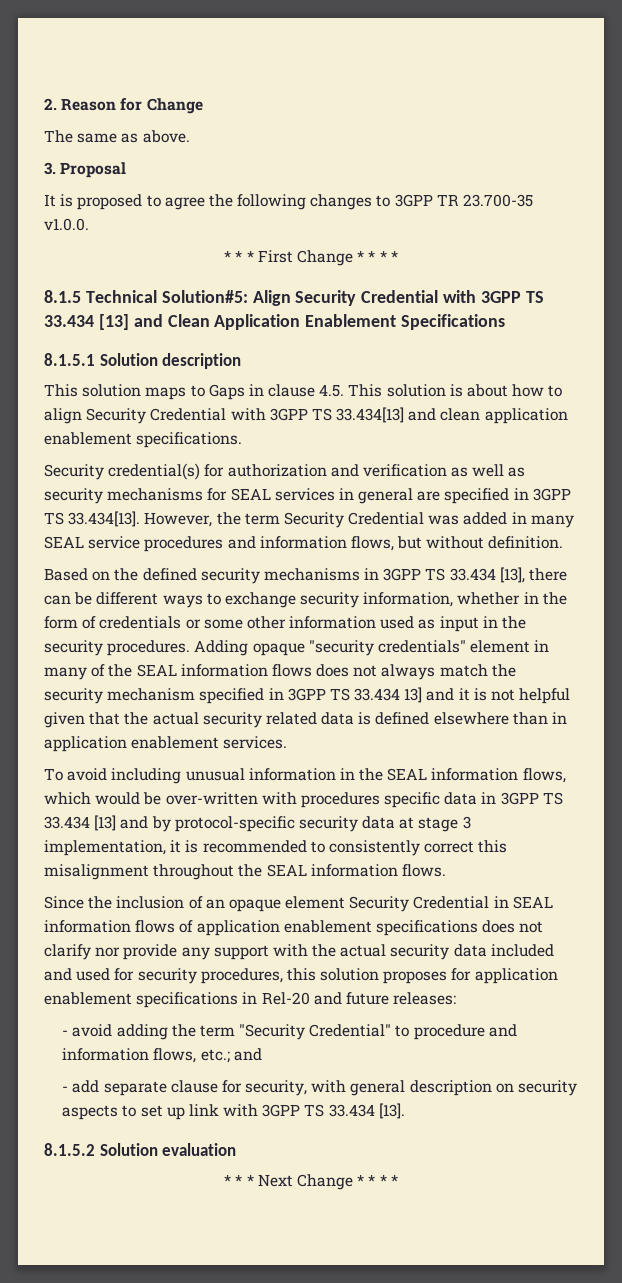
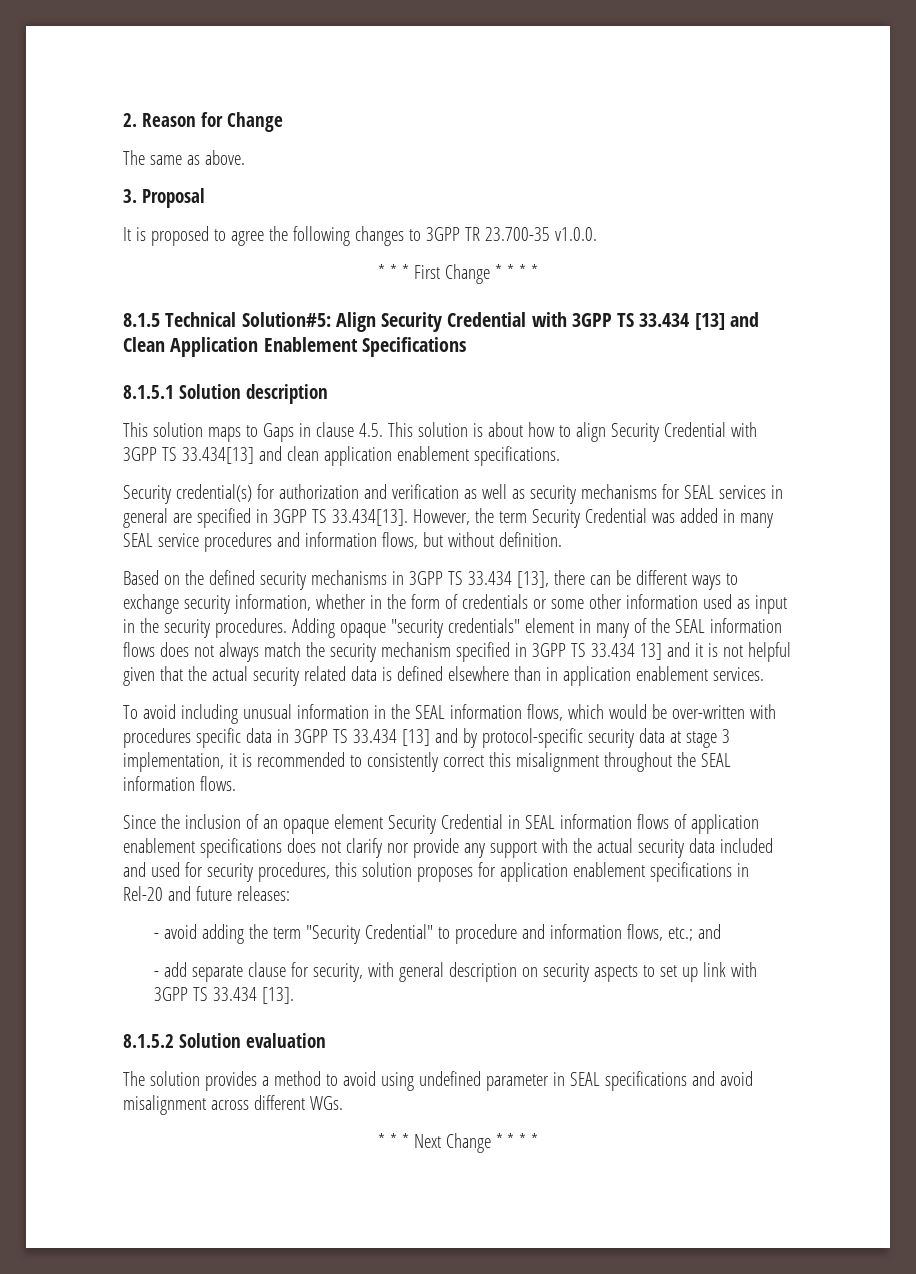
+ The solution provides a method to avoid using undefined parameter in SEAL specifications and avoid misalignment across different WGs.

